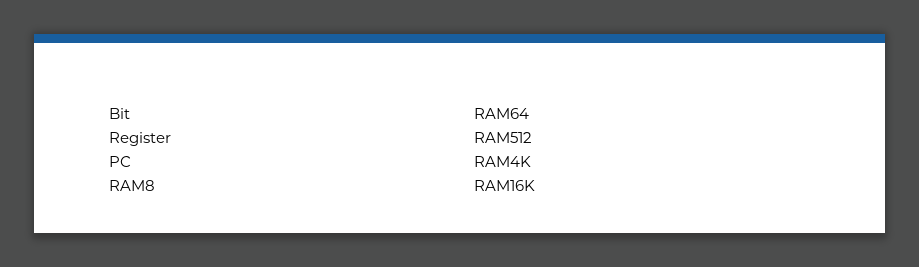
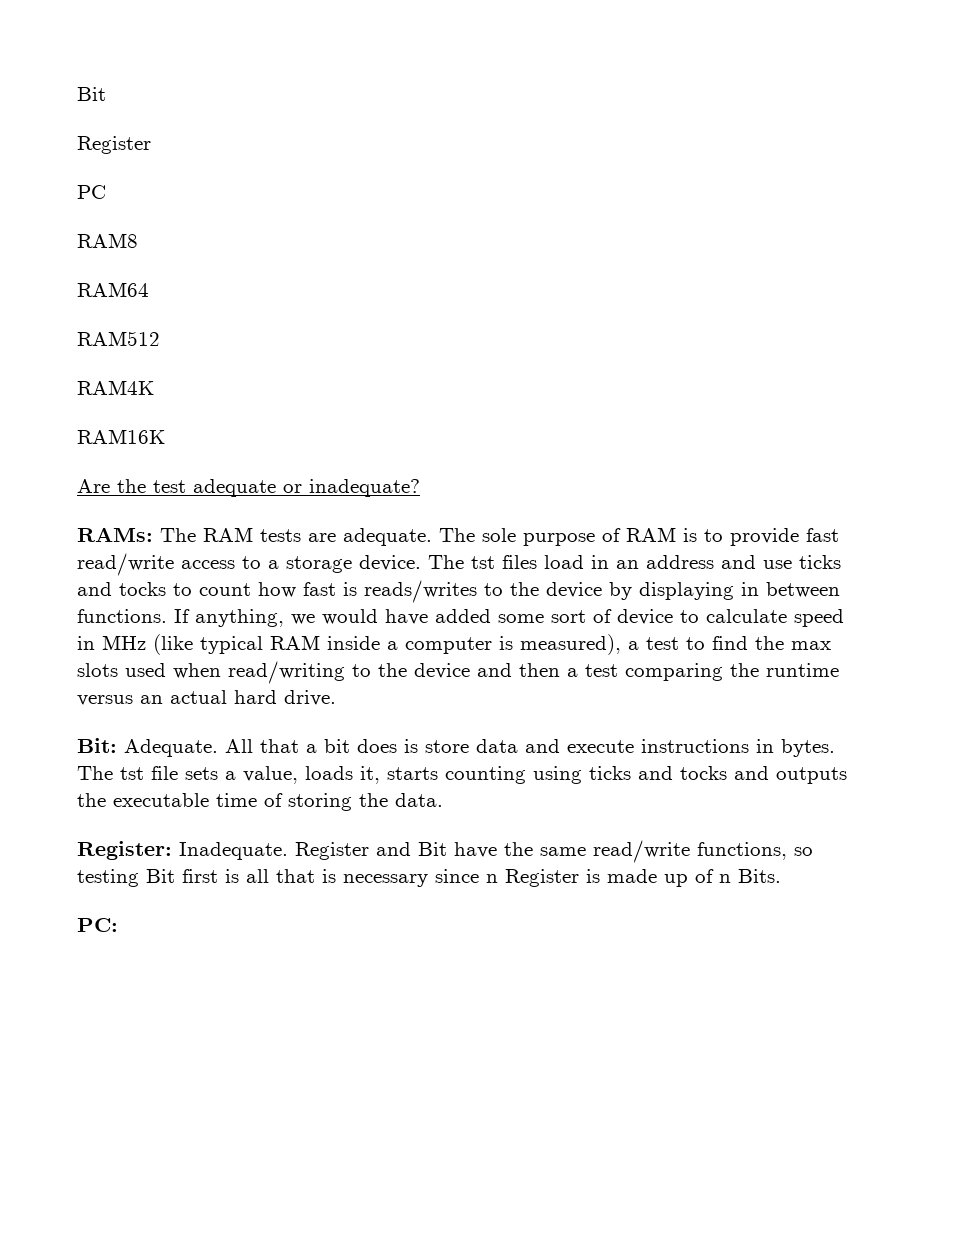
+ Are the test adequate or inadequate?
+ RAMs: The RAM tests are adequate. The sole purpose of RAM is to provide fast read/write access to a storage device. The tst files load in an address and use ticks and tocks to count how fast is reads/writes to the device by displaying in between functions. If anything, we would have added some sort of device to calculate speed in MHz (like typical RAM inside a computer is measured), a test to find the max slots used when read/writing to the device and then a test comparing the runtime versus an actual hard drive.
+ Bit: Adequate. All that a bit does is store data and execute instructions in bytes. The tst file sets a value, loads it, starts counting using ticks and tocks and outputs the executable time of storing the data.
+ Register: Inadequate. Register and Bit have the same read/write functions, so testing Bit first is all that is necessary since n Register is made up of n Bits.
+ PC:

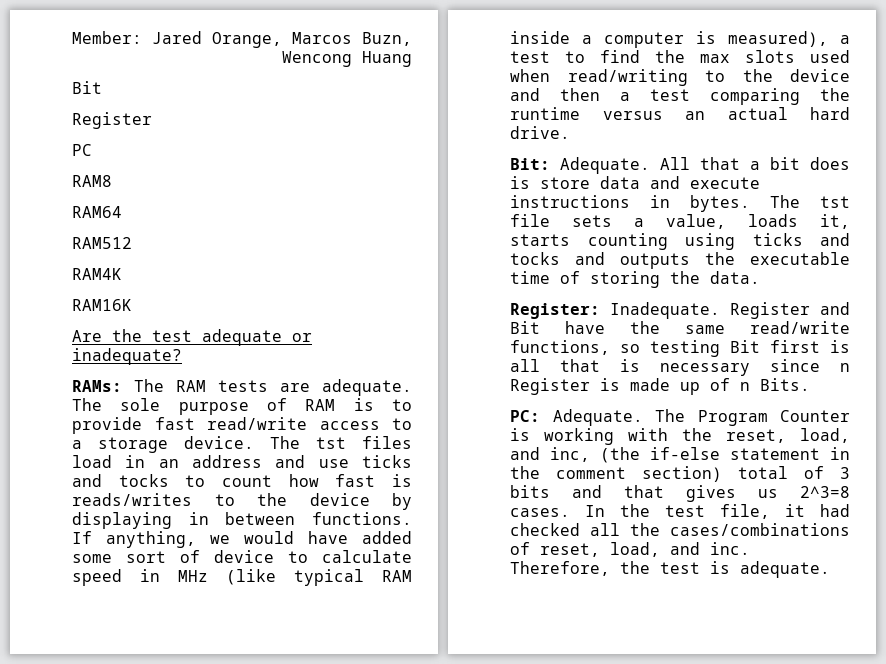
+ Member: Jared Orange, Marcos Buzn, Wencong Huang
- PC:
+ PC: Adequate. The Program Counter is working with the reset, load, and inc, (the if-else statement in the comment section) total of 3 bits and that gives us 2^3=8 cases. In the test file, it had checked all the cases/combinations of reset, load, and inc. Therefore, the test is adequate.

